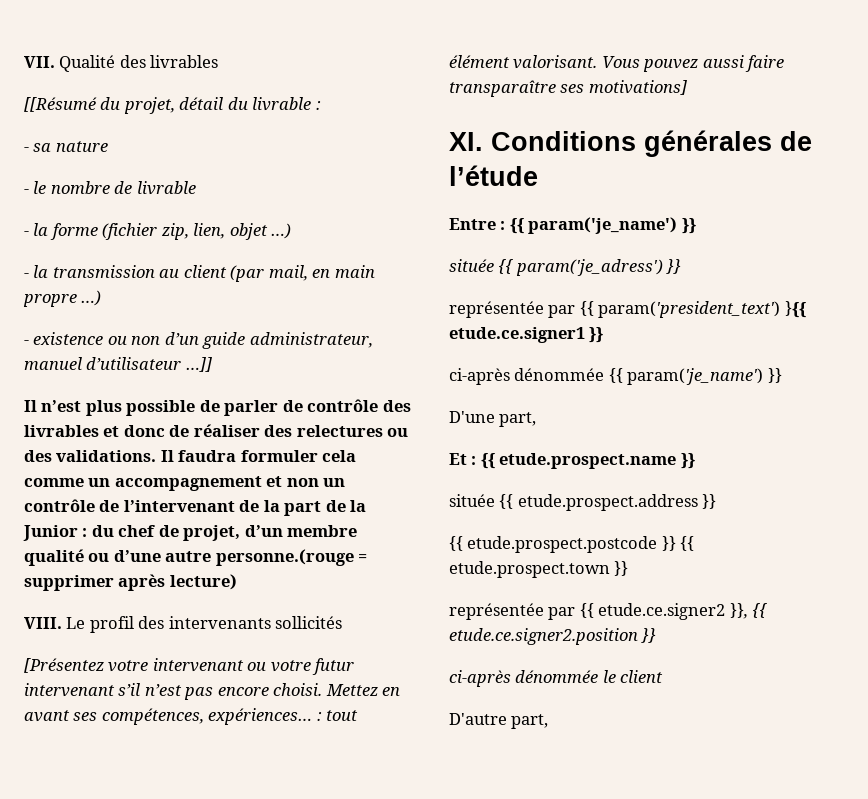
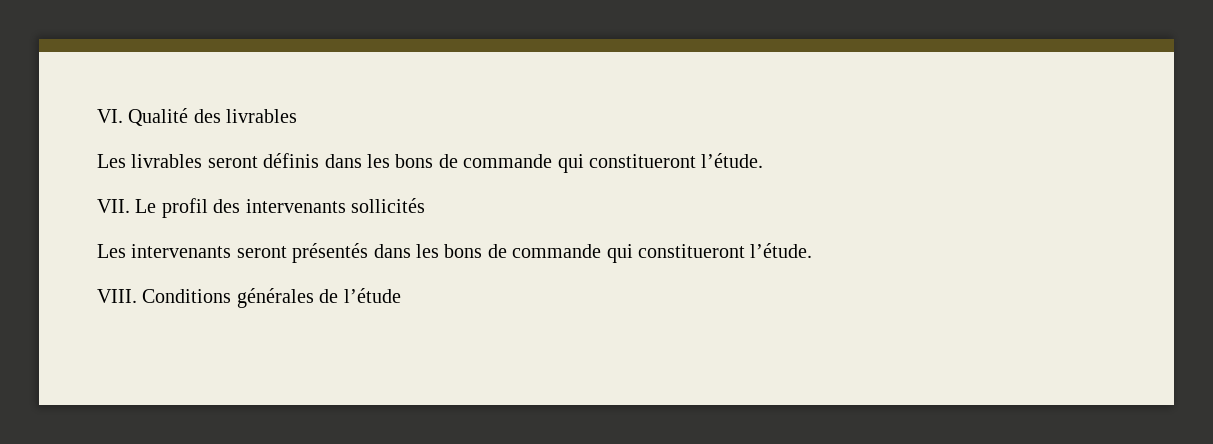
- VII. Qualité des livrables
+ VI. Qualité des livrables
- [[Résumé du projet, détail du livrable :
- - sa nature
- - le nombre de livrable
- - la forme (fichier zip, lien, objet …)
- - la transmission au client (par mail, en main propre …)
- - existence ou non d’un guide administrateur, manuel d’utilisateur …]]
- Il n’est plus possible de parler de contrôle des livrables et donc de réaliser des relectures ou des validations. Il faudra formuler cela comme un accompagnement et non un contrôle de l’intervenant de la part de la Junior : du chef de projet, d’un membre qualité ou d’une autre personne.(rouge = supprimer après lecture)
- VIII. Le profil des intervenants sollicités
+ Les livrables seront définis dans les bons de commande qui constitueront l’étude.
+ VII. Le profil des intervenants sollicités
- [Présentez votre intervenant ou votre futur intervenant s’il n’est pas encore choisi. Mettez en avant ses compétences, expériences… : tout élément valorisant. Vous pouvez aussi faire transparaître ses motivations]
- XI. Conditions générales de l’étude
- Entre : {{ param('je_name') }}
- située {{ param('je_adress') }}
- représentée par {{ param('president_text') }{{ etude.ce.signer1 }}
- ci-après dénommée {{ param('je_name') }}
- D'une part,
- Et : {{ etude.prospect.name }}
- située {{ etude.prospect.address }}
- {{ etude.prospect.postcode }} {{ etude.prospect.town }}
- représentée par {{ etude.ce.signer2 }}, {{ etude.ce.signer2.position }}
- ci-après dénommée le client
- D'autre part,
+ Les intervenants seront présentés dans les bons de commande qui constitueront l’étude.
+ VIII. Conditions générales de l’étude

